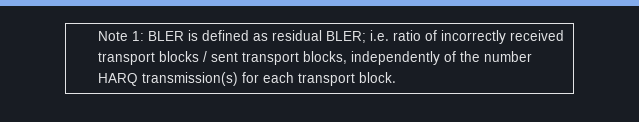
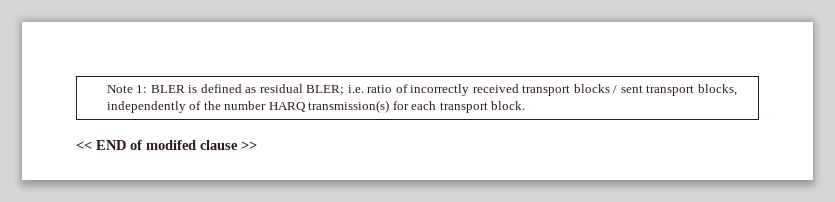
+ << END of modifed clause >>

